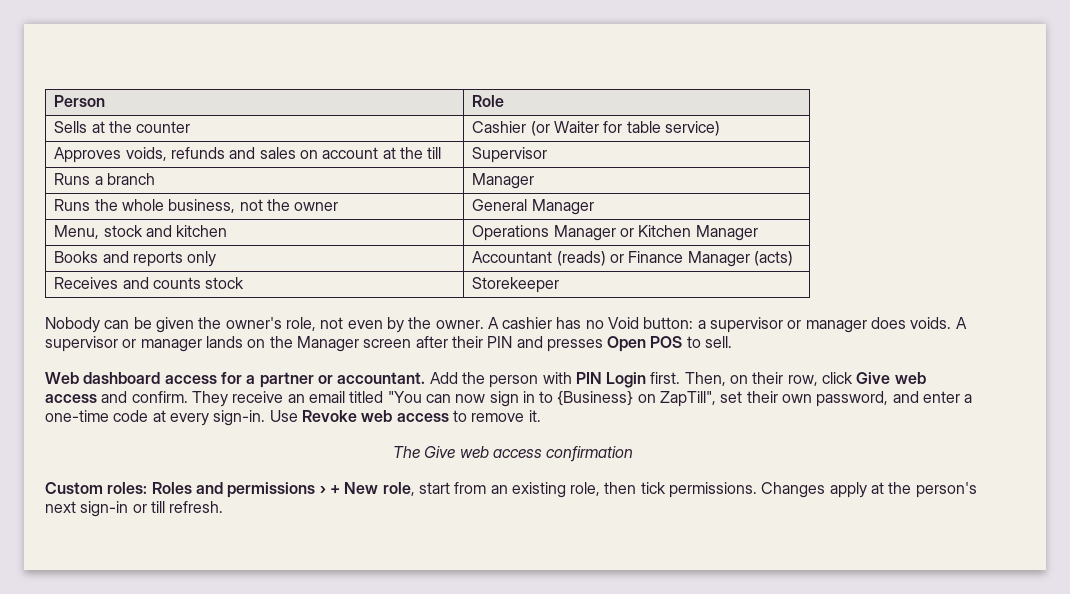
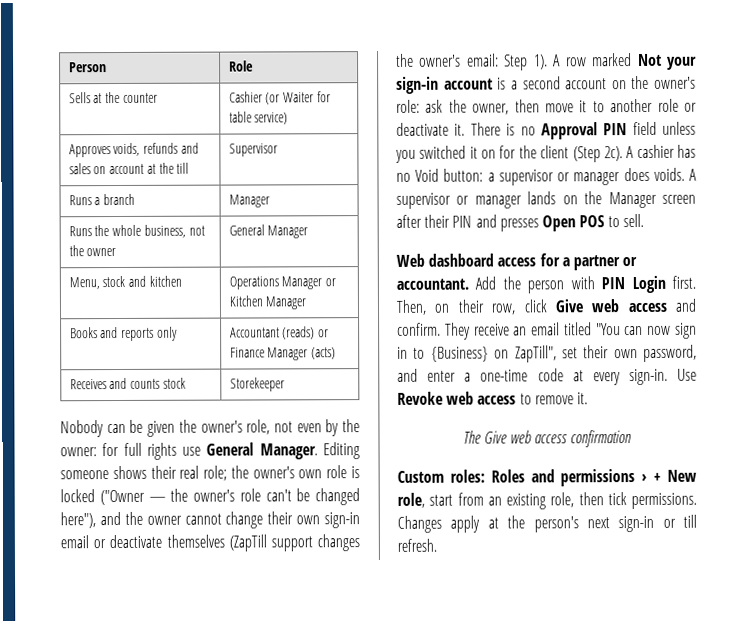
- Nobody can be given the owner's role, not even by the owner.
+ Nobody can be given the owner's role, not even by the owner: for full rights use General Manager. Editing someone shows their real role; the owner's own role is locked ("Owner — the owner's role can't be changed here"), and the owner cannot change their own sign-in email or deactivate themselves (ZapTill support changes the owner's email: Step 1). A row marked Not your sign-in account is a second account on the owner's role: ask the owner, then move it to another role or deactivate it. There is no Approval PIN field unless you switched it on for the client (Step 2c).

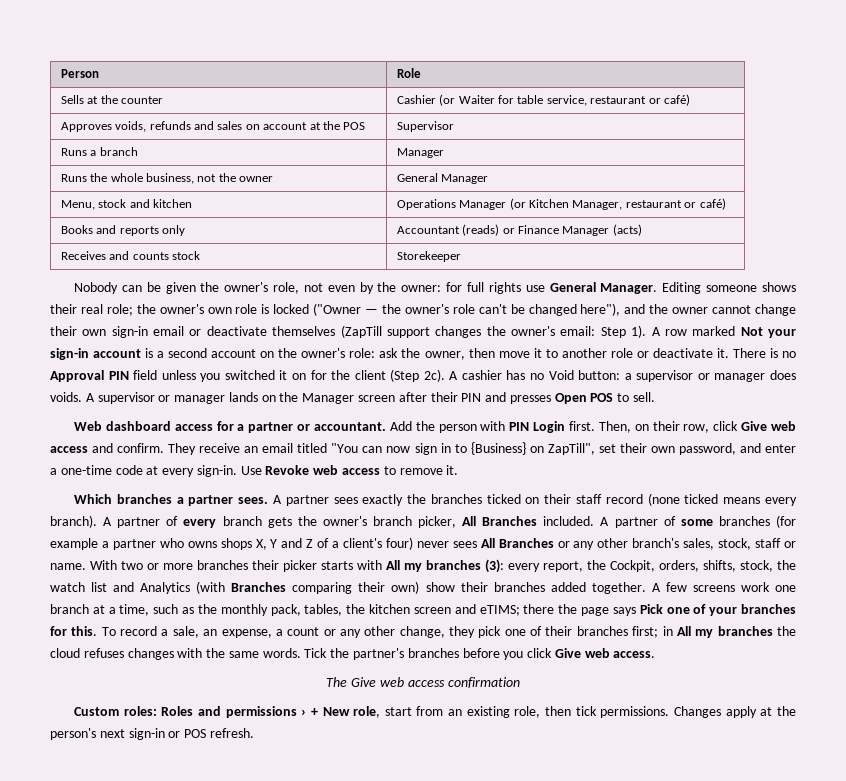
- Sells at the counter | Cashier (or Waiter for table service)
+ Sells at the counter | Cashier (or Waiter for table service, restaurant or café)
- Approves voids, refunds and sales on account at the till | Supervisor
+ Approves voids, refunds and sales on account at the POS | Supervisor
- Menu, stock and kitchen | Operations Manager or Kitchen Manager
+ Menu, stock and kitchen | Operations Manager (or Kitchen Manager, restaurant or café)
+ Which branches a partner sees. A partner sees exactly the branches ticked on their staff record (none ticked means every branch). A partner of every branch gets the owner's branch picker, All Branches included. A partner of some branches (for example a partner who owns shops X, Y and Z of a client's four) never sees All Branches or any other branch's sales, stock, staff or name. With two or more branches their picker starts with All my branches (3): every report, the Cockpit, orders, shifts, stock, the watch list and Analytics (with Branches comparing their own) show their branches added together. A few screens work one branch at a time, such as the monthly pack, tables, the kitchen screen and eTIMS; there the page says Pick one of your branches for this. To record a sale, an expense, a count or any other change, they pick one of their branches first; in All my branches the cloud refuses changes with the same words. Tick the partner's branches before you click Give web access.
- Changes apply at the person's next sign-in or till refresh.
+ Changes apply at the person's next sign-in or POS refresh.

